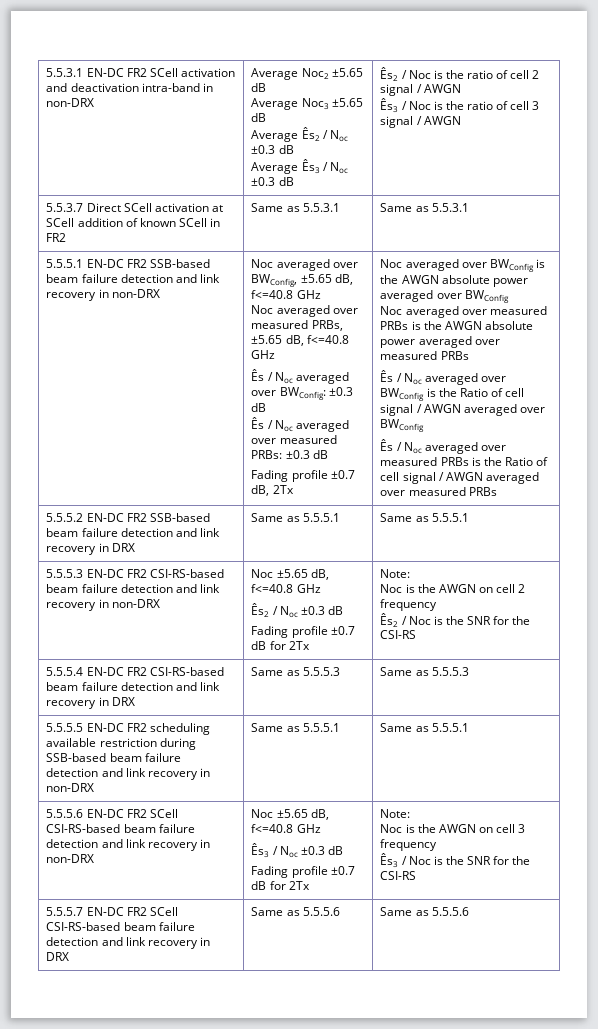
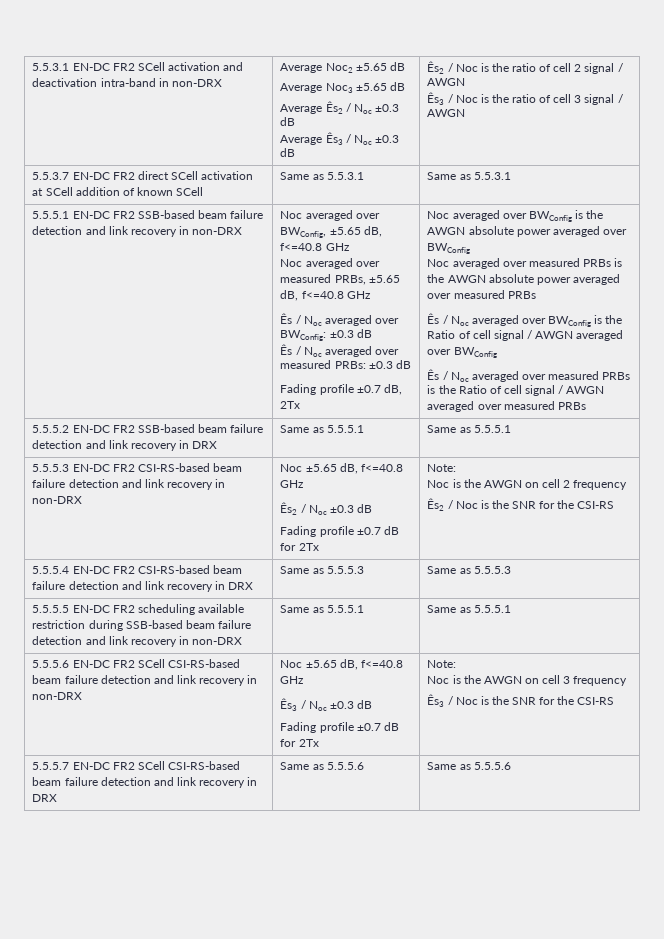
- 5.5.3.7 Direct SCell activation at SCell addition of known SCell in FR2 | Same as 5.5.3.1 | Same as 5.5.3.1
+ 5.5.3.7 EN-DC FR2 direct SCell activation at SCell addition of known SCell | Same as 5.5.3.1 | Same as 5.5.3.1

